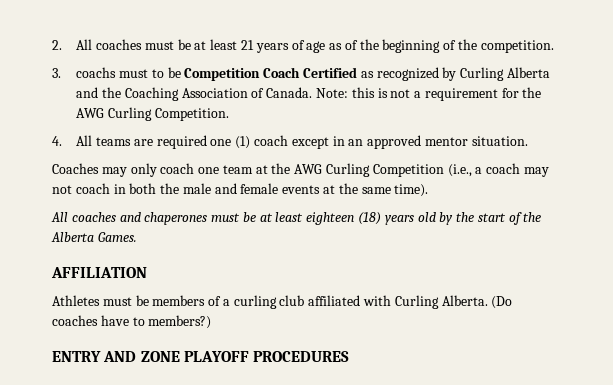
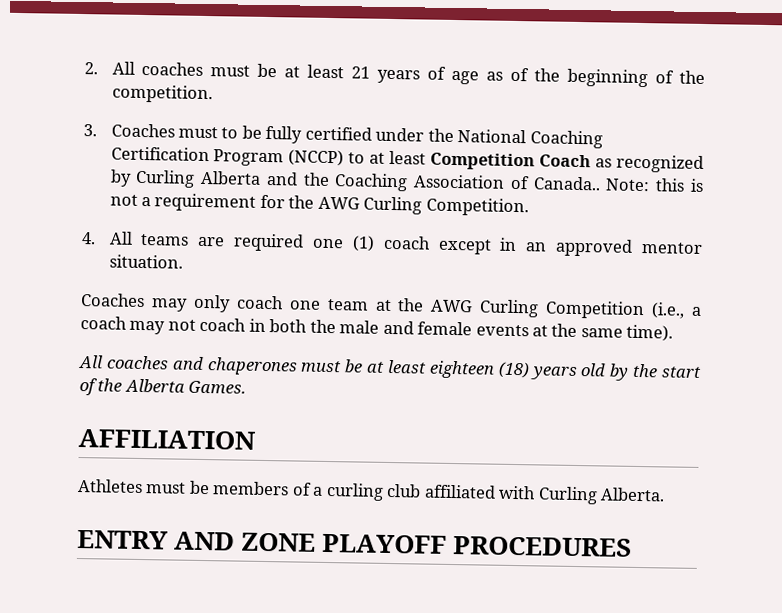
- 3. coachs must to be Competition Coach Certified as recognized by Curling Alberta and the Coaching Association of Canada.
+ 3. Coaches must to be fully certified under the National Coaching Certification Program (NCCP) to at least Competition Coach as recognized by Curling Alberta and the Coaching Association of Canada..
- (Do coaches have to members?)

